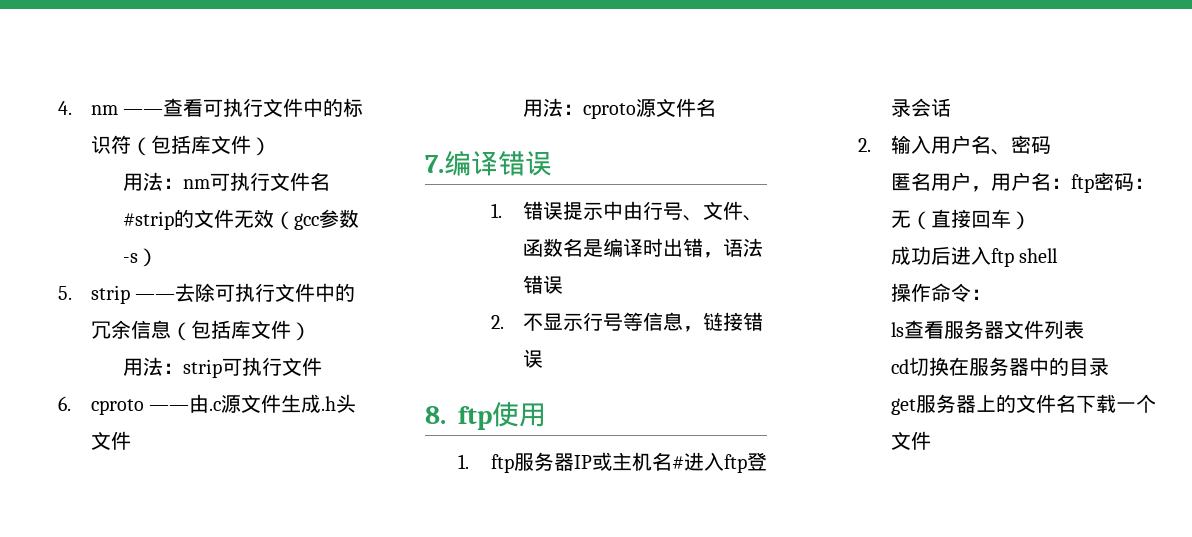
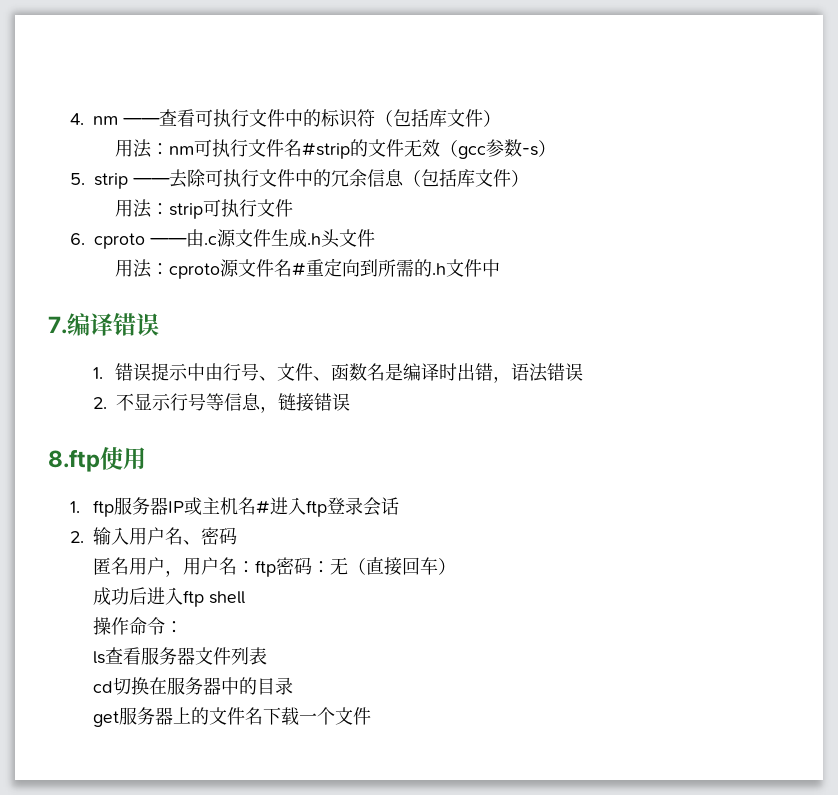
- 用法：cproto源文件名
+ 用法：cproto源文件名#重定向到所需的.h文件中
- 8. ftp使用
+ 8.ftp使用

